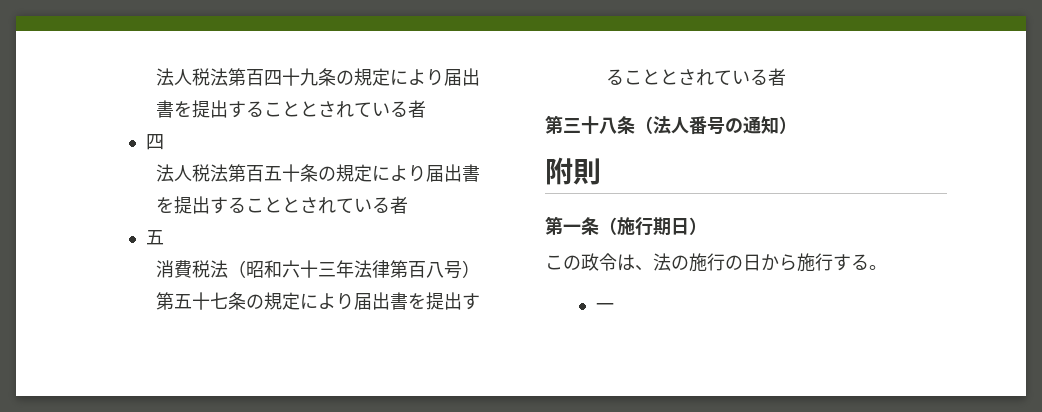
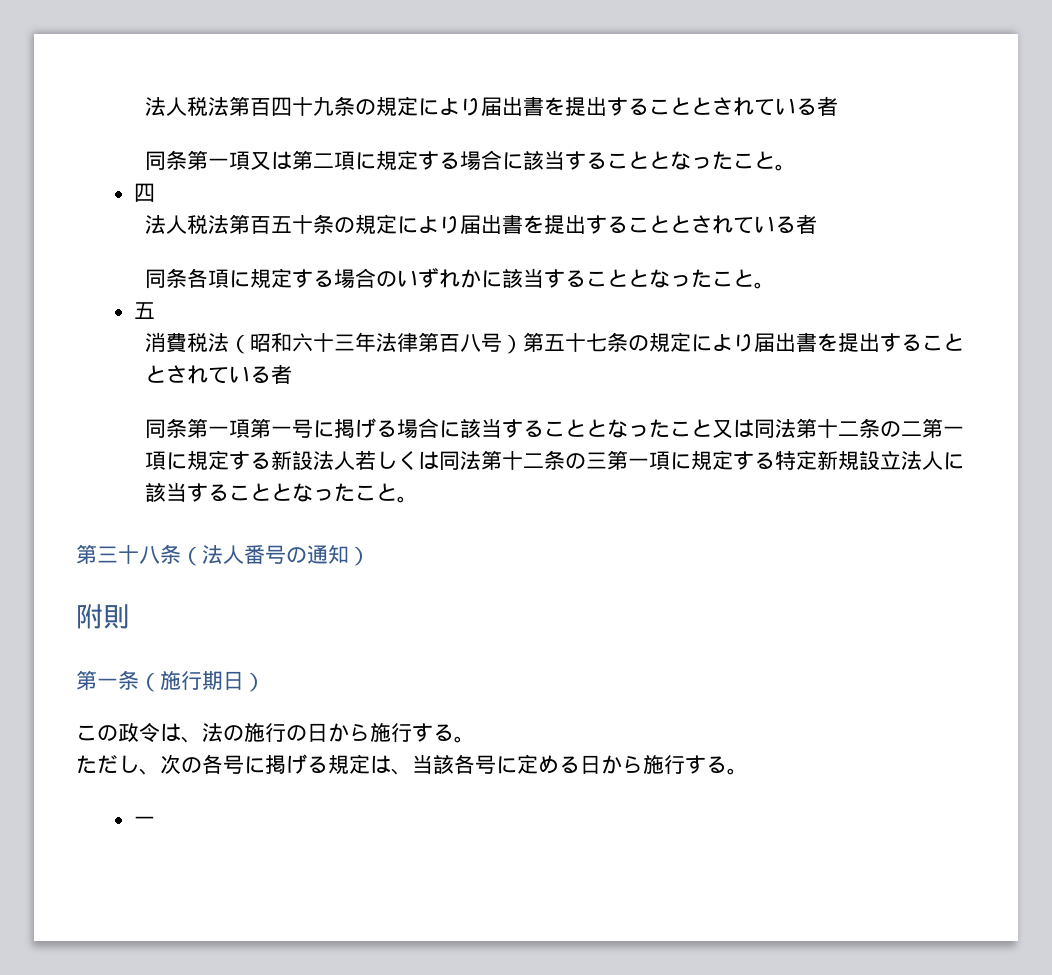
+ 同条第一項又は第二項に規定する場合に該当することとなったこと。
+ 同条各項に規定する場合のいずれかに該当することとなったこと。
+ 同条第一項第一号に掲げる場合に該当することとなったこと又は同法第十二条の二第一項に規定する新設法人若しくは同法第十二条の三第一項に規定する特定新規設立法人に該当することとなったこと。
+ ただし、次の各号に掲げる規定は、当該各号に定める日から施行する。

